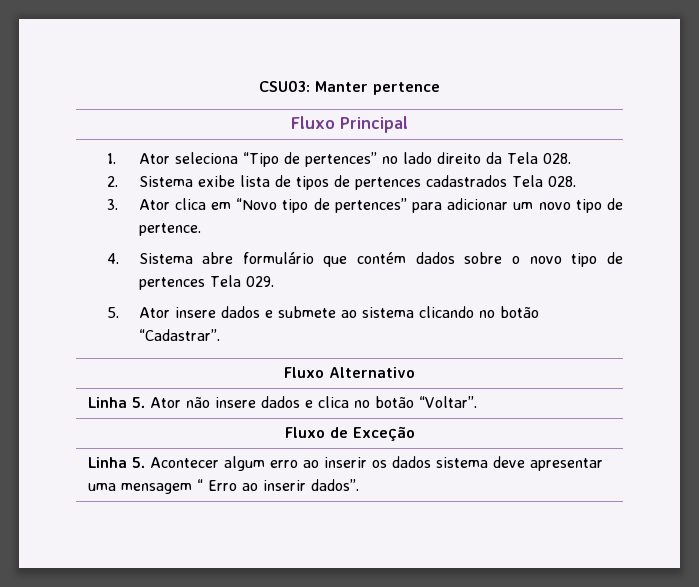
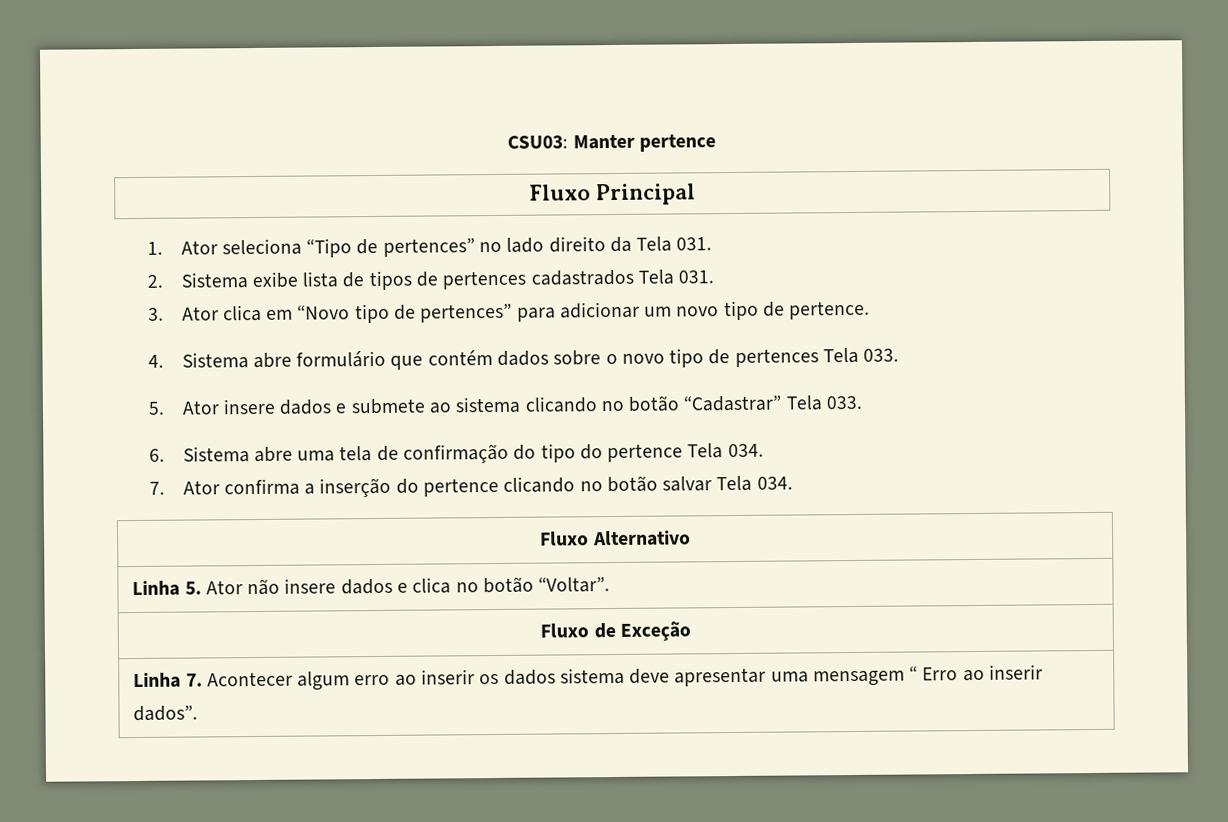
- 1. Ator seleciona “Tipo de pertences” no lado direito da Tela 028.
+ 1. Ator seleciona “Tipo de pertences” no lado direito da Tela 031.
- 2. Sistema exibe lista de tipos de pertences cadastrados Tela 028.
+ 2. Sistema exibe lista de tipos de pertences cadastrados Tela 031.
- 4. Sistema abre formulário que contém dados sobre o novo tipo de pertences Tela 029.
+ 4. Sistema abre formulário que contém dados sobre o novo tipo de pertences Tela 033.
- 5. Ator insere dados e submete ao sistema clicando no botão “Cadastrar”.
+ 5. Ator insere dados e submete ao sistema clicando no botão “Cadastrar” Tela 033.
+ 6. Sistema abre uma tela de confirmação do tipo do pertence Tela 034.
+ 7. Ator confirma a inserção do pertence clicando no botão salvar Tela 034.
- Linha 5. Acontecer algum erro ao inserir os dados sistema deve apresentar uma mensagem “ Erro ao inserir dados”.
+ Linha 7. Acontecer algum erro ao inserir os dados sistema deve apresentar uma mensagem “ Erro ao inserir dados”.

